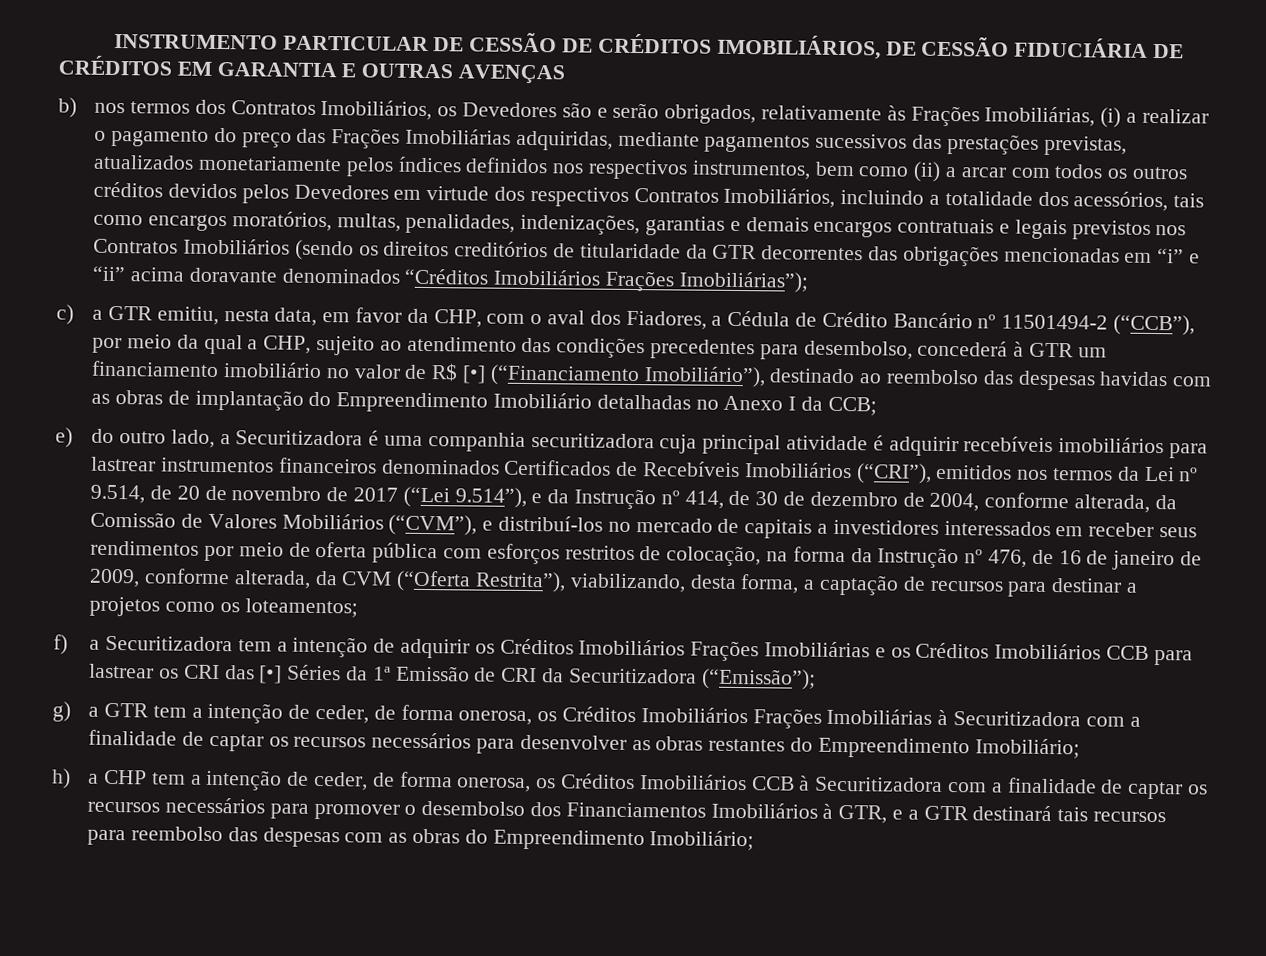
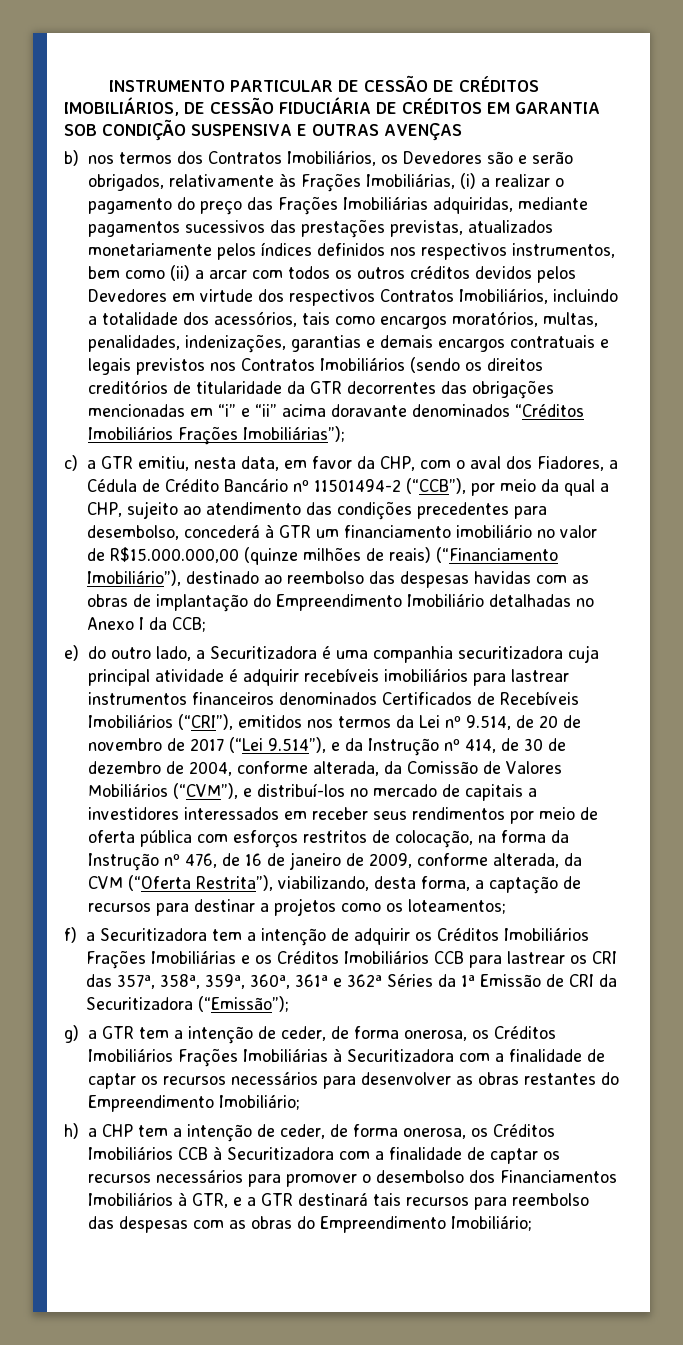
- INSTRUMENTO PARTICULAR DE CESSÃO DE CRÉDITOS IMOBILIÁRIOS, DE CESSÃO FIDUCIÁRIA DE CRÉDITOS EM GARANTIA E OUTRAS AVENÇAS
+ INSTRUMENTO PARTICULAR DE CESSÃO DE CRÉDITOS IMOBILIÁRIOS, DE CESSÃO FIDUCIÁRIA DE CRÉDITOS EM GARANTIA SOB CONDIÇÃO SUSPENSIVA E OUTRAS AVENÇAS
- c) a GTR emitiu, nesta data, em favor da CHP, com o aval dos Fiadores, a Cédula de Crédito Bancário nº 11501494-2 (“CCB”), por meio da qual a CHP, sujeito ao atendimento das condições precedentes para desembolso, concederá à GTR um financiamento imobiliário no valor de R$ [•] (“Financiamento Imobiliário”), destinado ao reembolso das despesas havidas com as obras de implantação do Empreendimento Imobiliário detalhadas no Anexo I da CCB;
+ c) a GTR emitiu, nesta data, em favor da CHP, com o aval dos Fiadores, a Cédula de Crédito Bancário nº 11501494-2 (“CCB”), por meio da qual a CHP, sujeito ao atendimento das condições precedentes para desembolso, concederá à GTR um financiamento imobiliário no valor de R$15.000.000,00 (quinze milhões de reais) (“Financiamento Imobiliário”), destinado ao reembolso das despesas havidas com as obras de implantação do Empreendimento Imobiliário detalhadas no Anexo I da CCB;
- f) a Securitizadora tem a intenção de adquirir os Créditos Imobiliários Frações Imobiliárias e os Créditos Imobiliários CCB para lastrear os CRI das [•] Séries da 1ª Emissão de CRI da Securitizadora (“Emissão”);
+ f) a Securitizadora tem a intenção de adquirir os Créditos Imobiliários Frações Imobiliárias e os Créditos Imobiliários CCB para lastrear os CRI das 357ª, 358ª, 359ª, 360ª, 361ª e 362ª Séries da 1ª Emissão de CRI da Securitizadora (“Emissão”);

